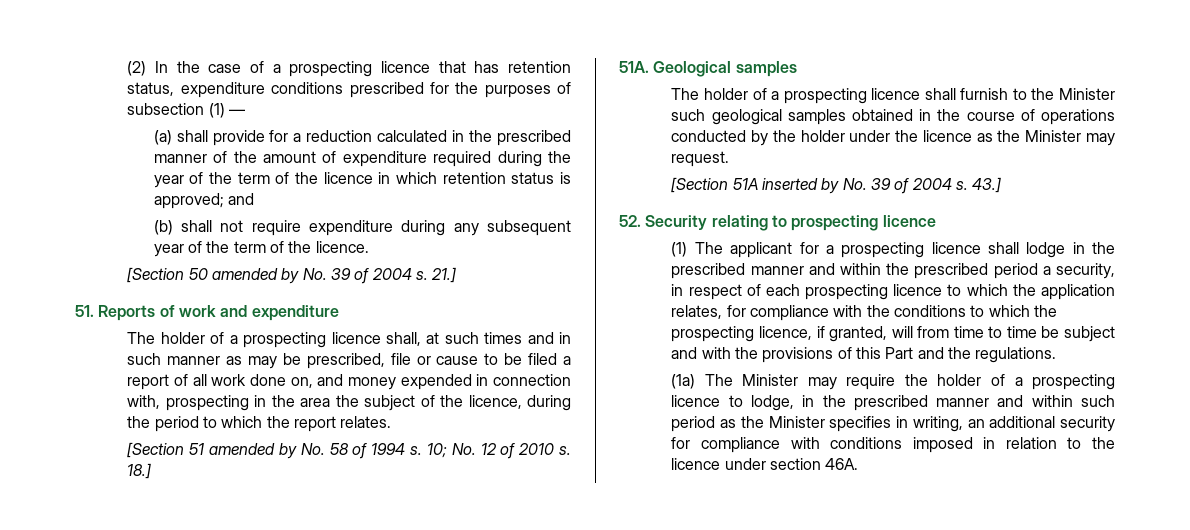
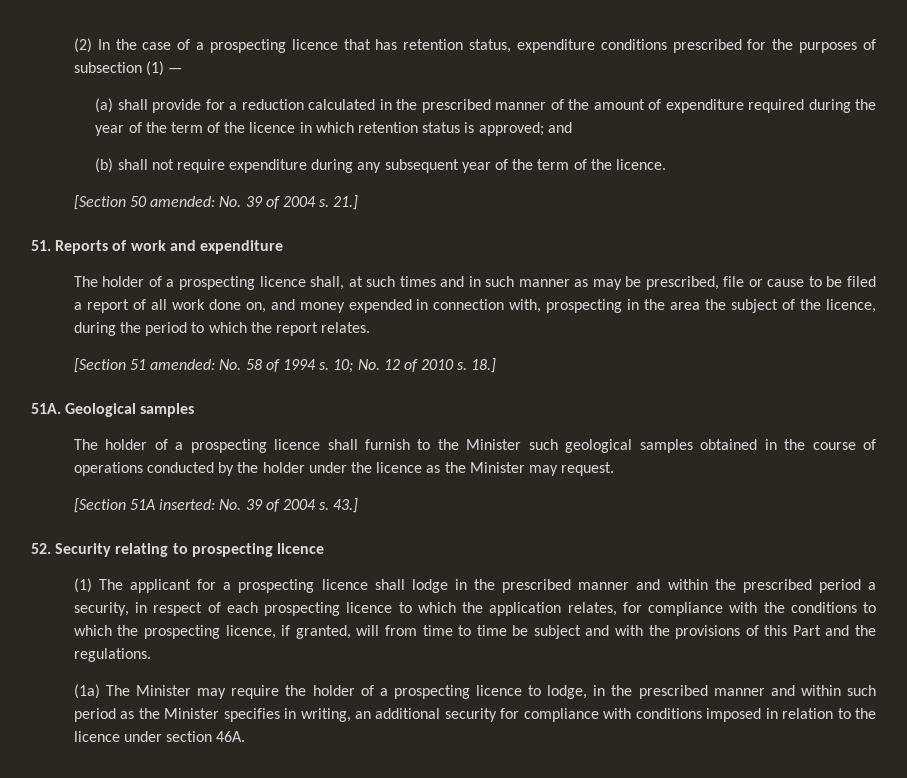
- [Section 50 amended by No. 39 of 2004 s.
+ [Section 50 amended: No. 39 of 2004 s.
- [Section 51 amended by No. 58 of 1994 s.
+ [Section 51 amended: No. 58 of 1994 s.
- [Section 51A inserted by No. 39 of 2004 s.
+ [Section 51A inserted: No. 39 of 2004 s.

